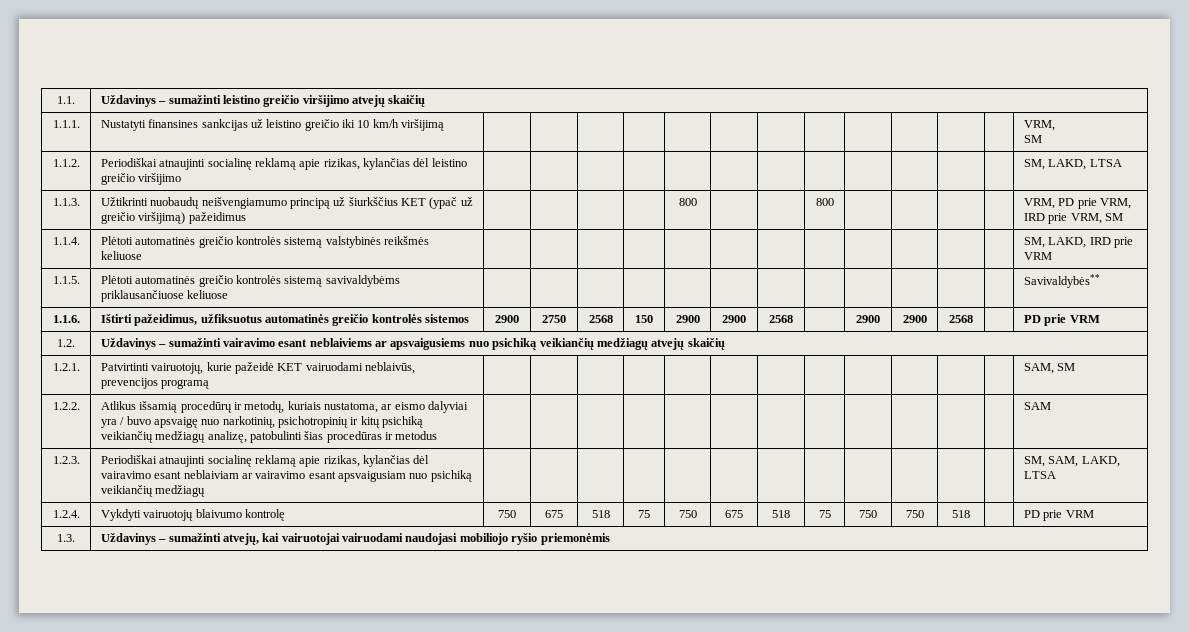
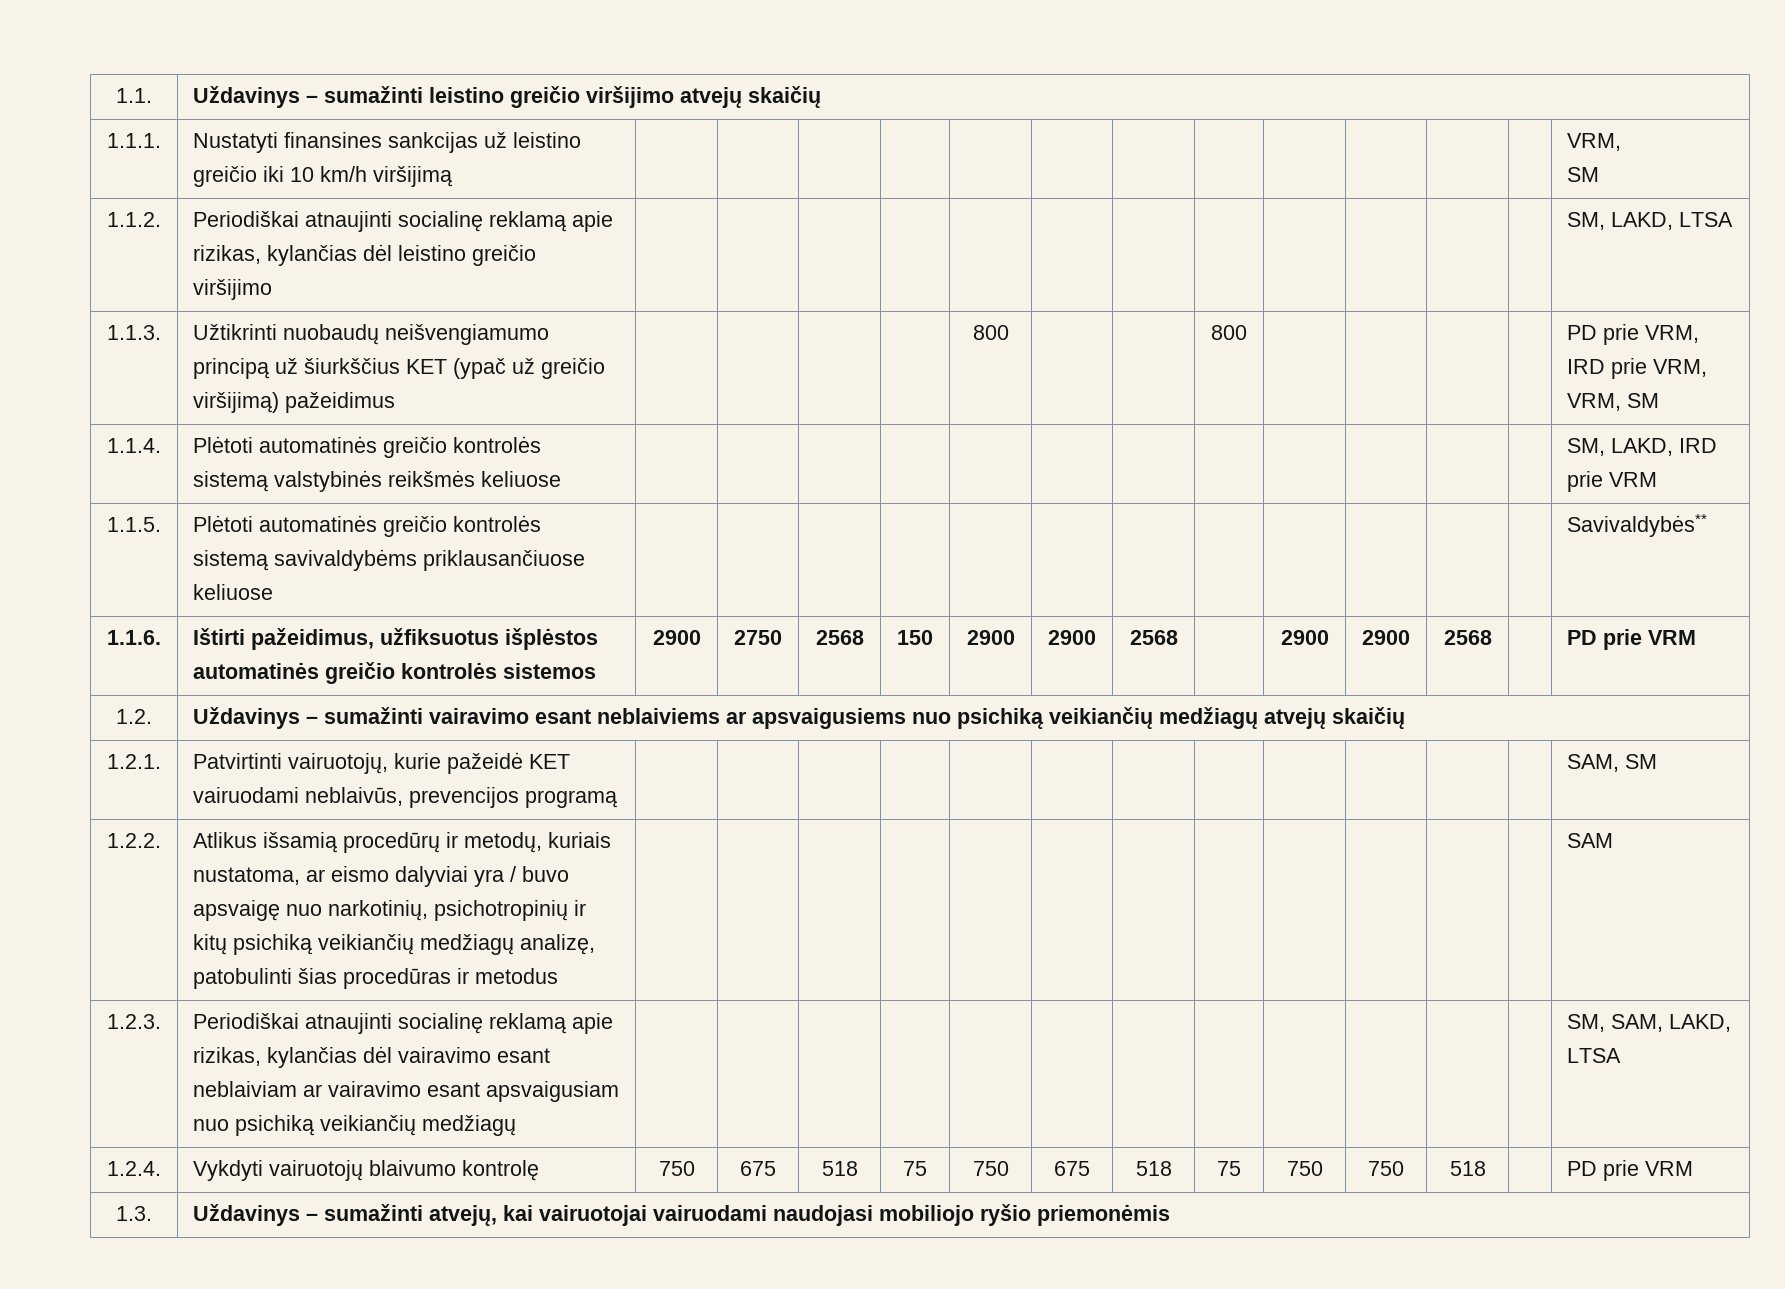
- 1.1.3. | Užtikrinti nuobaudų neišvengiamumo principą už šiurkščius KET (ypač už greičio viršijimą) pažeidimus | | | | | 800 | | | 800 | | | | | VRM, PD prie VRM, IRD prie VRM, SM
+ 1.1.3. | Užtikrinti nuobaudų neišvengiamumo principą už šiurkščius KET (ypač už greičio viršijimą) pažeidimus | | | | | 800 | | | 800 | | | | | PD prie VRM, IRD prie VRM, VRM, SM
- 1.1.6. | Ištirti pažeidimus, užfiksuotus automatinės greičio kontrolės sistemos | 2900 | 2750 | 2568 | 150 | 2900 | 2900 | 2568 | | 2900 | 2900 | 2568 | | PD prie VRM
+ 1.1.6. | Ištirti pažeidimus, užfiksuotus išplėstos automatinės greičio kontrolės sistemos | 2900 | 2750 | 2568 | 150 | 2900 | 2900 | 2568 | | 2900 | 2900 | 2568 | | PD prie VRM

